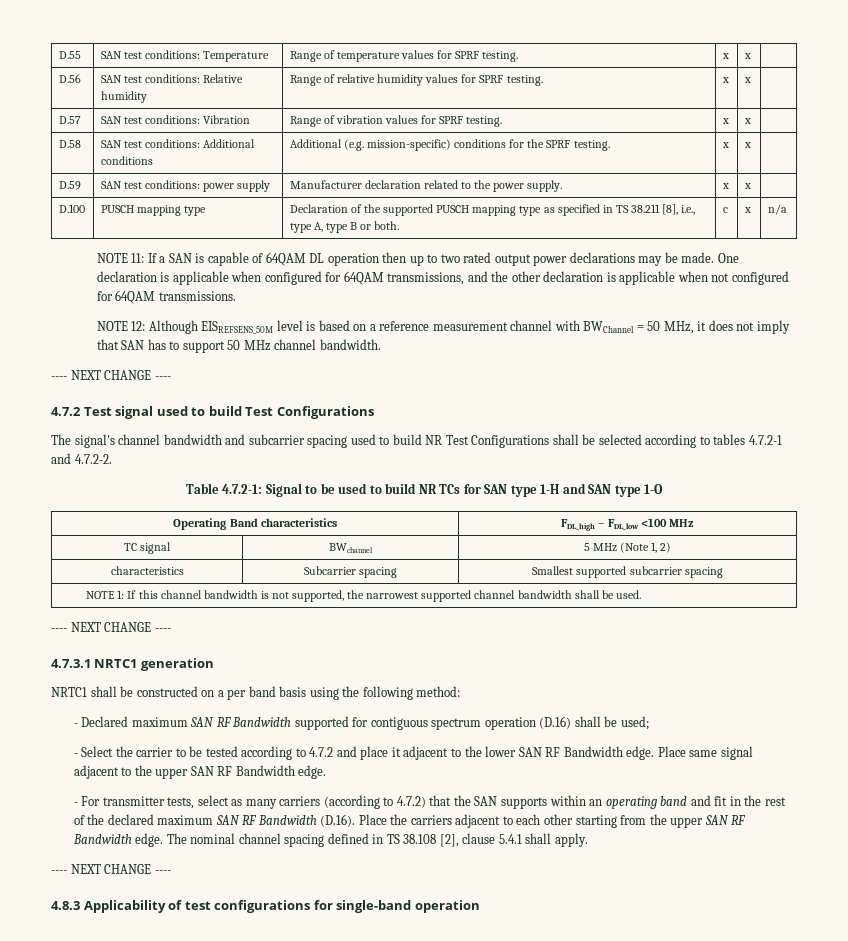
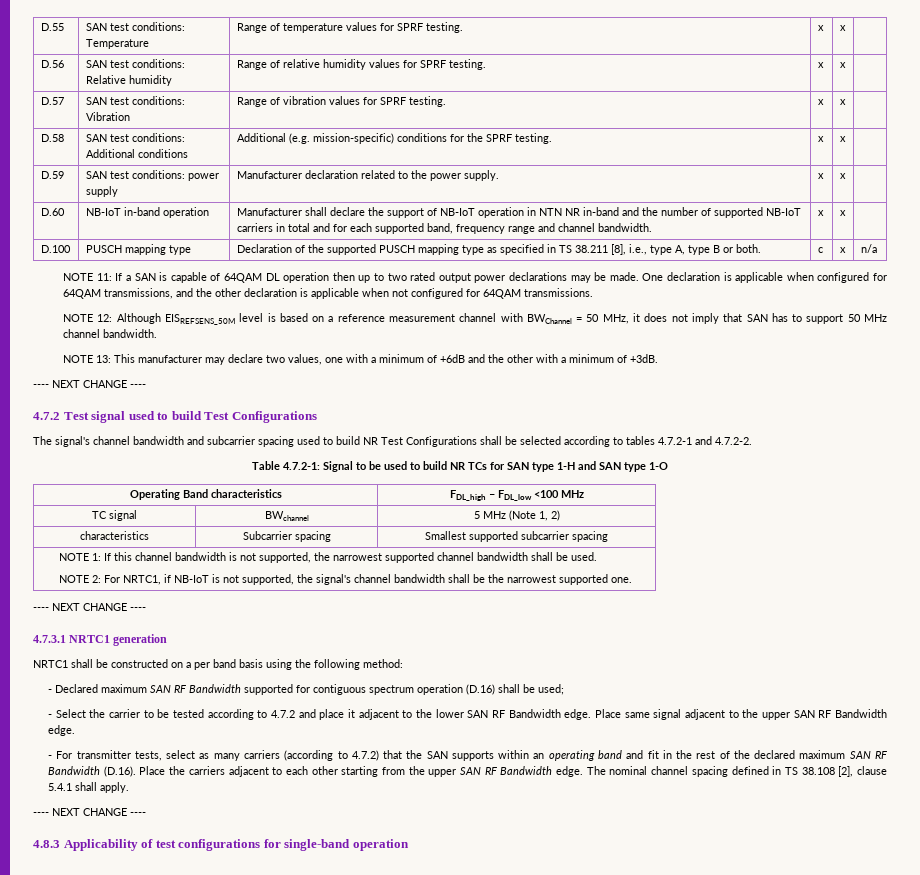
+ D.60 | NB-IoT in-band operation | Manufacturer shall declare the support of NB-IoT operation in NTN NR in-band and the number of supported NB-IoT carriers in total and for each supported band, frequency range and channel bandwidth. | x | x |
+ NOTE 13: This manufacturer may declare two values, one with a minimum of +6dB and the other with a minimum of +3dB.
  NOTE 1: If this channel bandwidth is not supported, the narrowest supported channel bandwidth shall be used.
+ NOTE 2: For NRTC1, if NB-IoT is not supported, the signal's channel bandwidth shall be the narrowest supported one.

